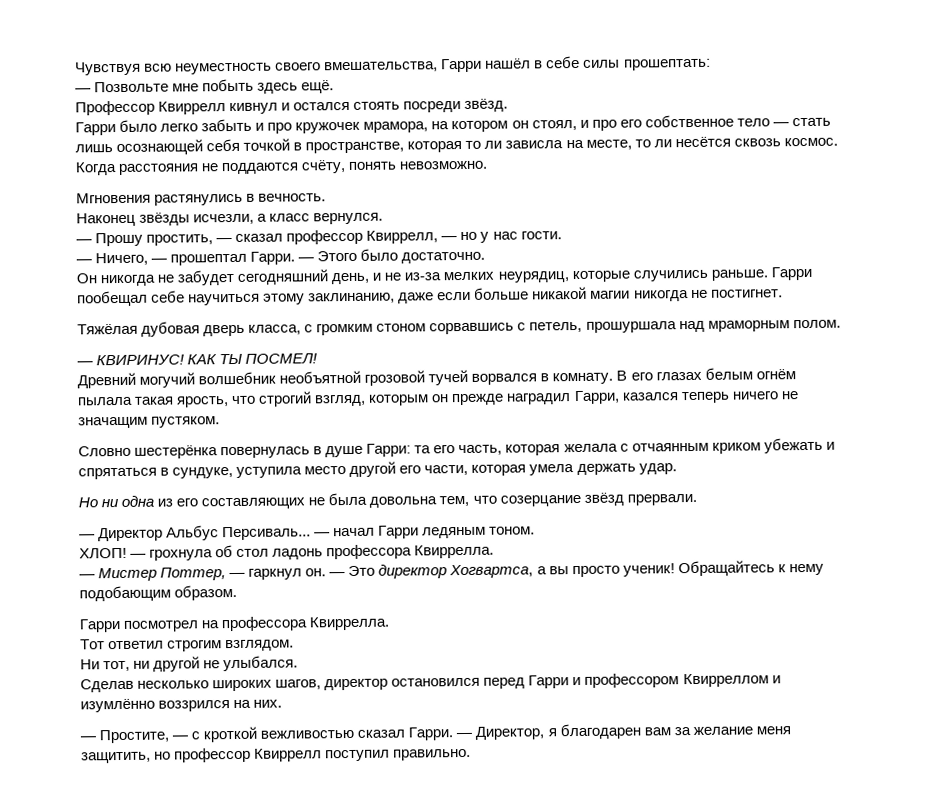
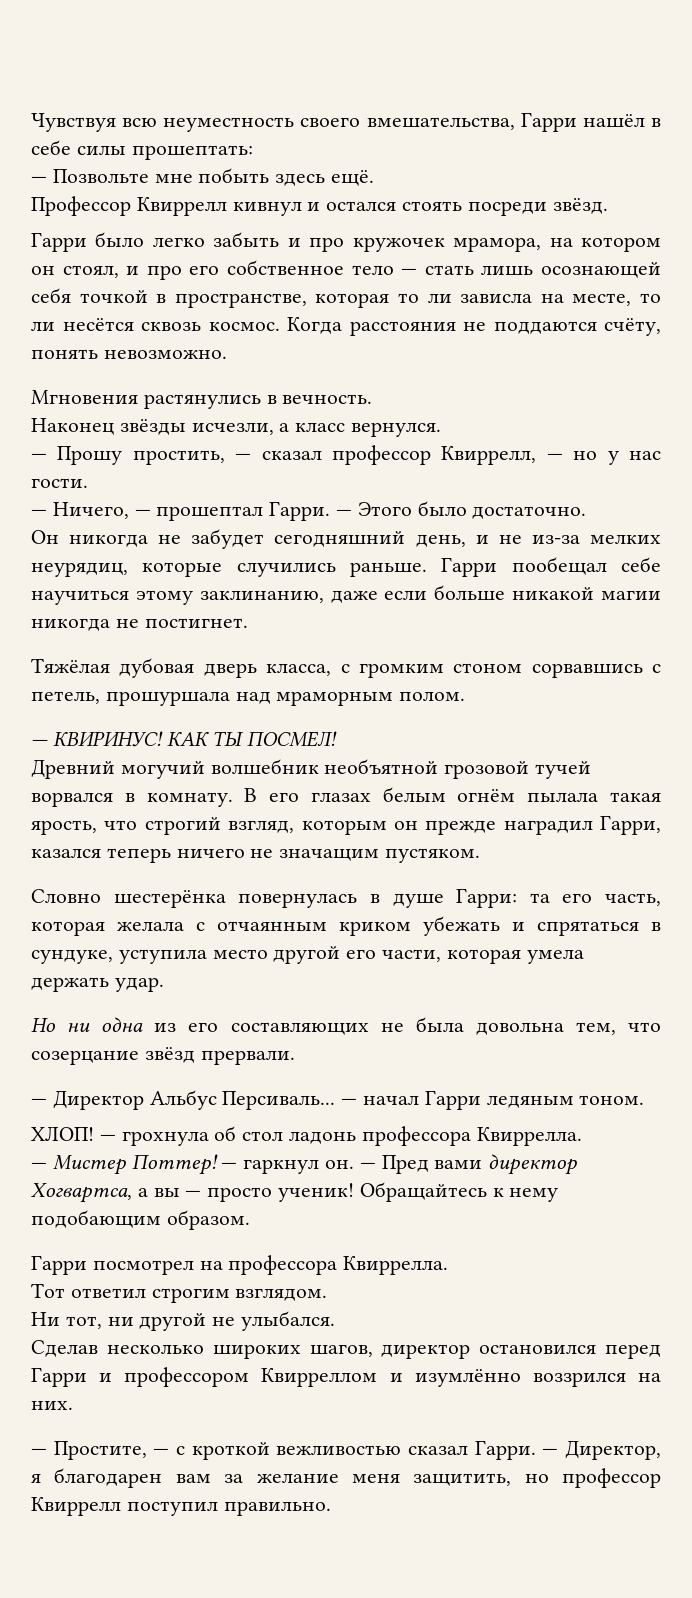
- — Мистер Поттер, — гаркнул он.
+ — Мистер Поттер! — гаркнул он.
- — Это директор Хогвартса, а вы просто ученик!
+ — Пред вами директор Хогвартса, а вы — просто ученик!

